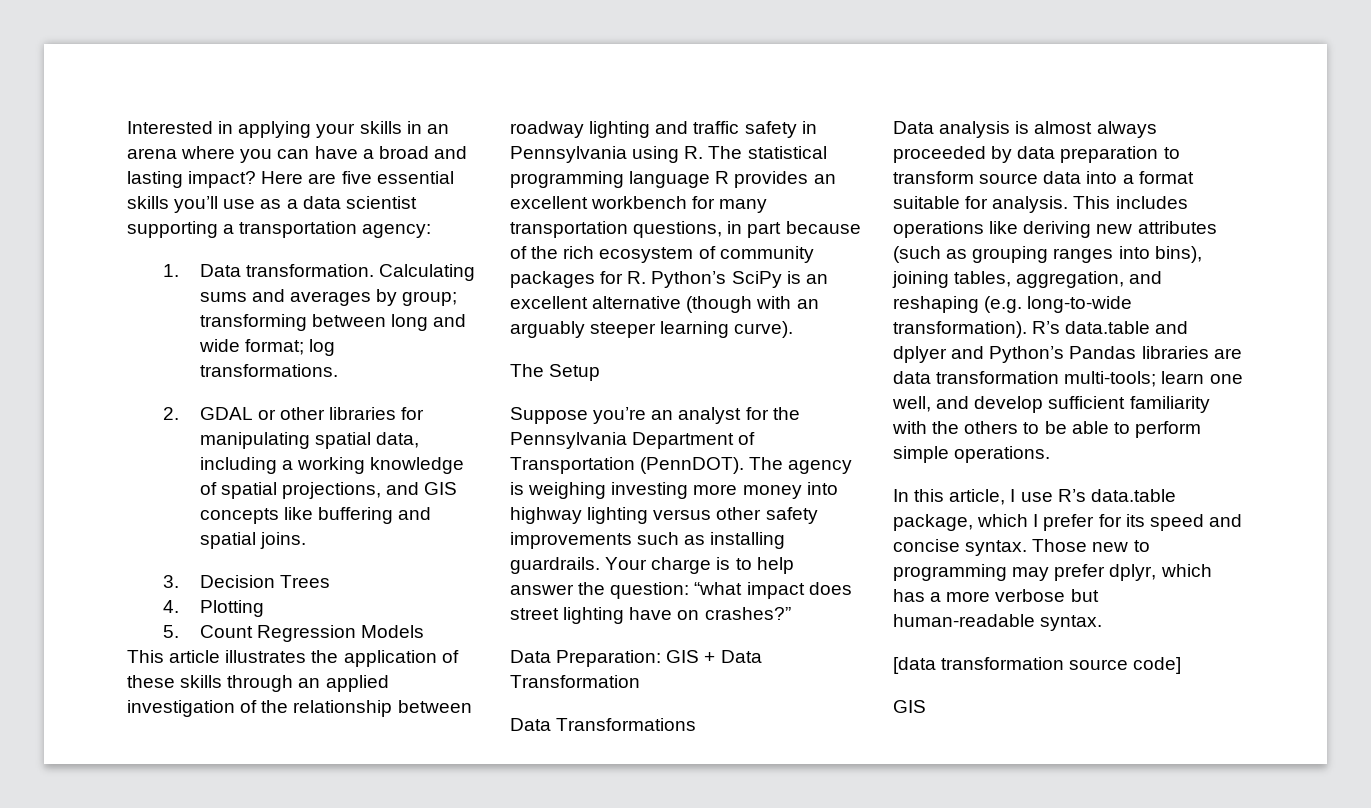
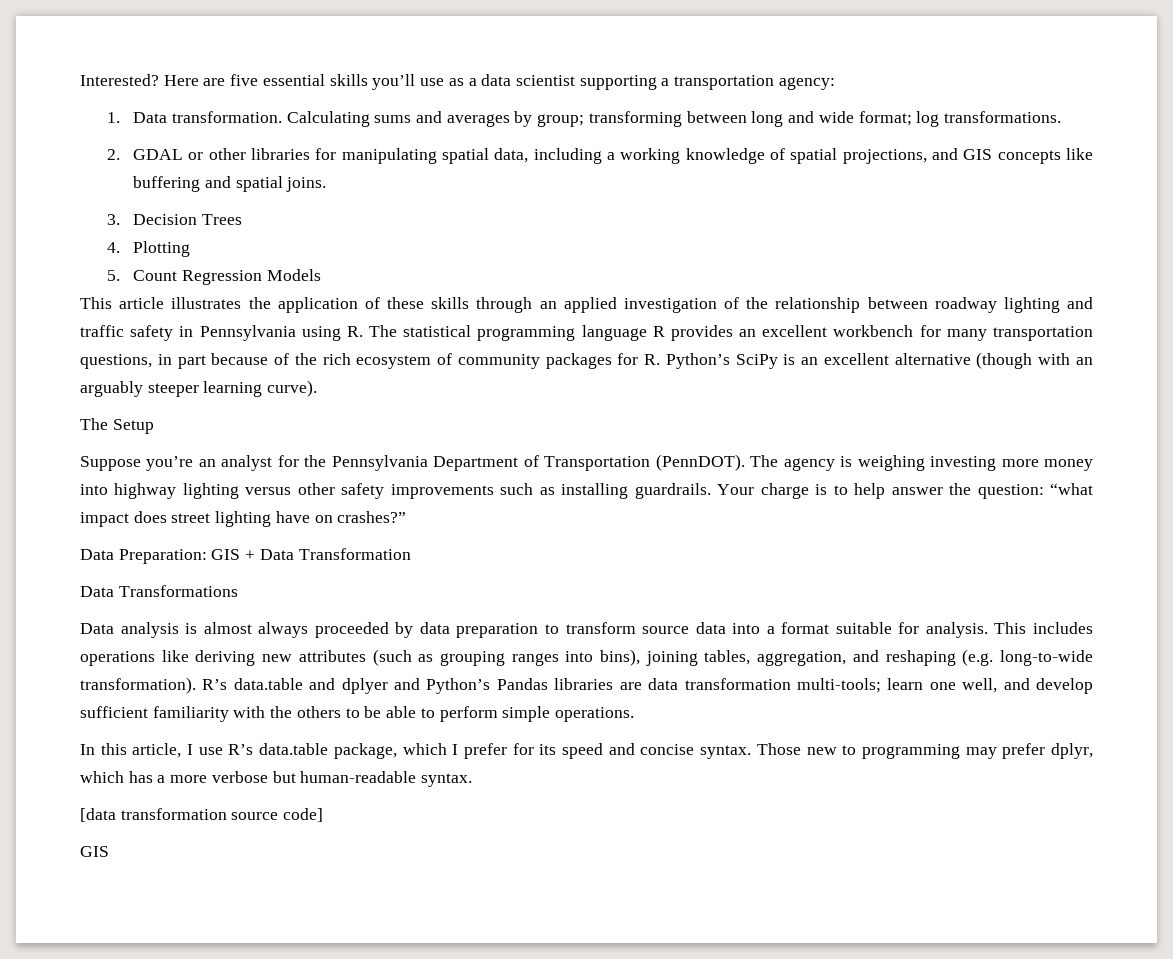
- Interested in applying your skills in an arena where you can have a broad and lasting impact?
+ Interested?

